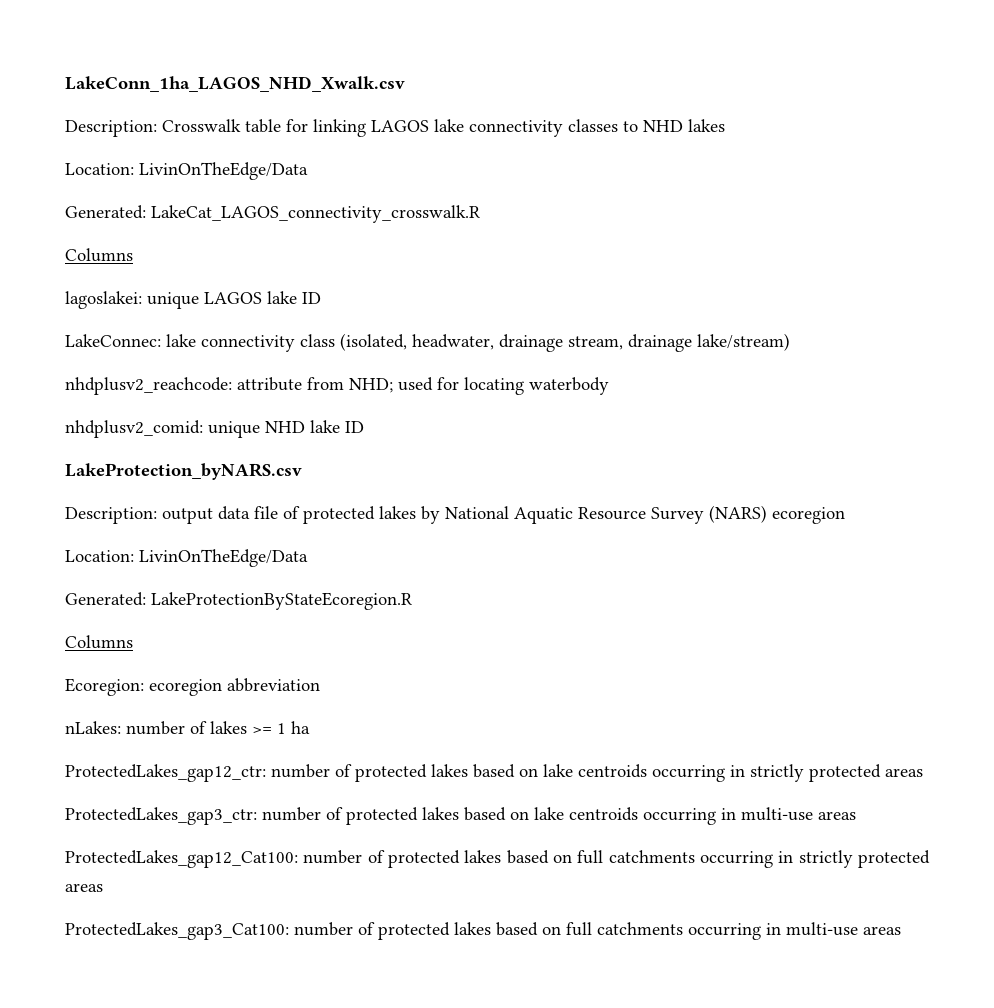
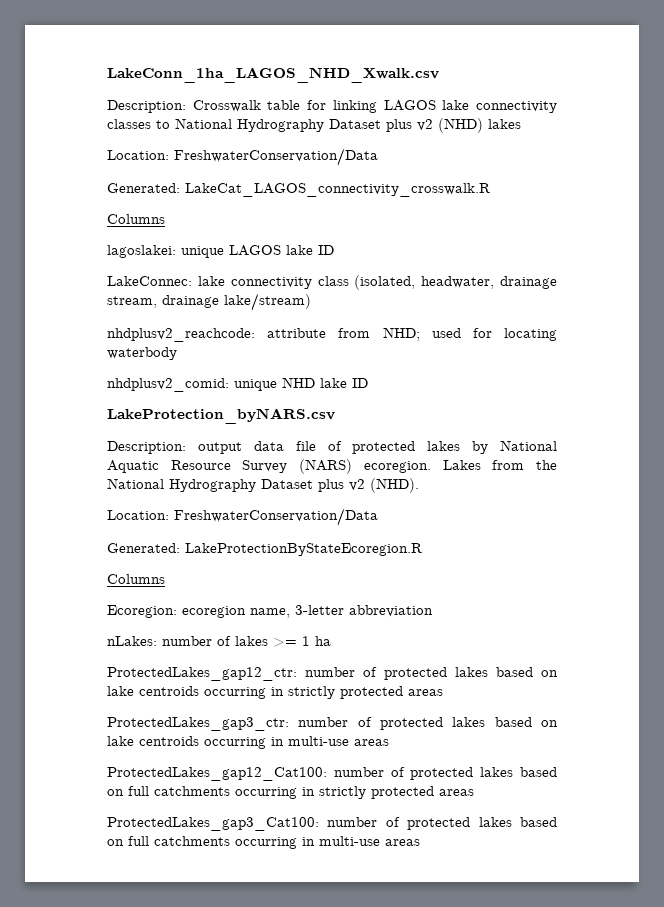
- Description: Crosswalk table for linking LAGOS lake connectivity classes to NHD lakes
- Location: LivinOnTheEdge/Data
+ Description: Crosswalk table for linking LAGOS lake connectivity classes to National Hydrography Dataset plus v2 (NHD) lakes
+ Location: FreshwaterConservation/Data
- Description: output data file of protected lakes by National Aquatic Resource Survey (NARS) ecoregion
- Location: LivinOnTheEdge/Data
+ Description: output data file of protected lakes by National Aquatic Resource Survey (NARS) ecoregion. Lakes from the National Hydrography Dataset plus v2 (NHD).
+ Location: FreshwaterConservation/Data
- Ecoregion: ecoregion abbreviation
+ Ecoregion: ecoregion name, 3-letter abbreviation

